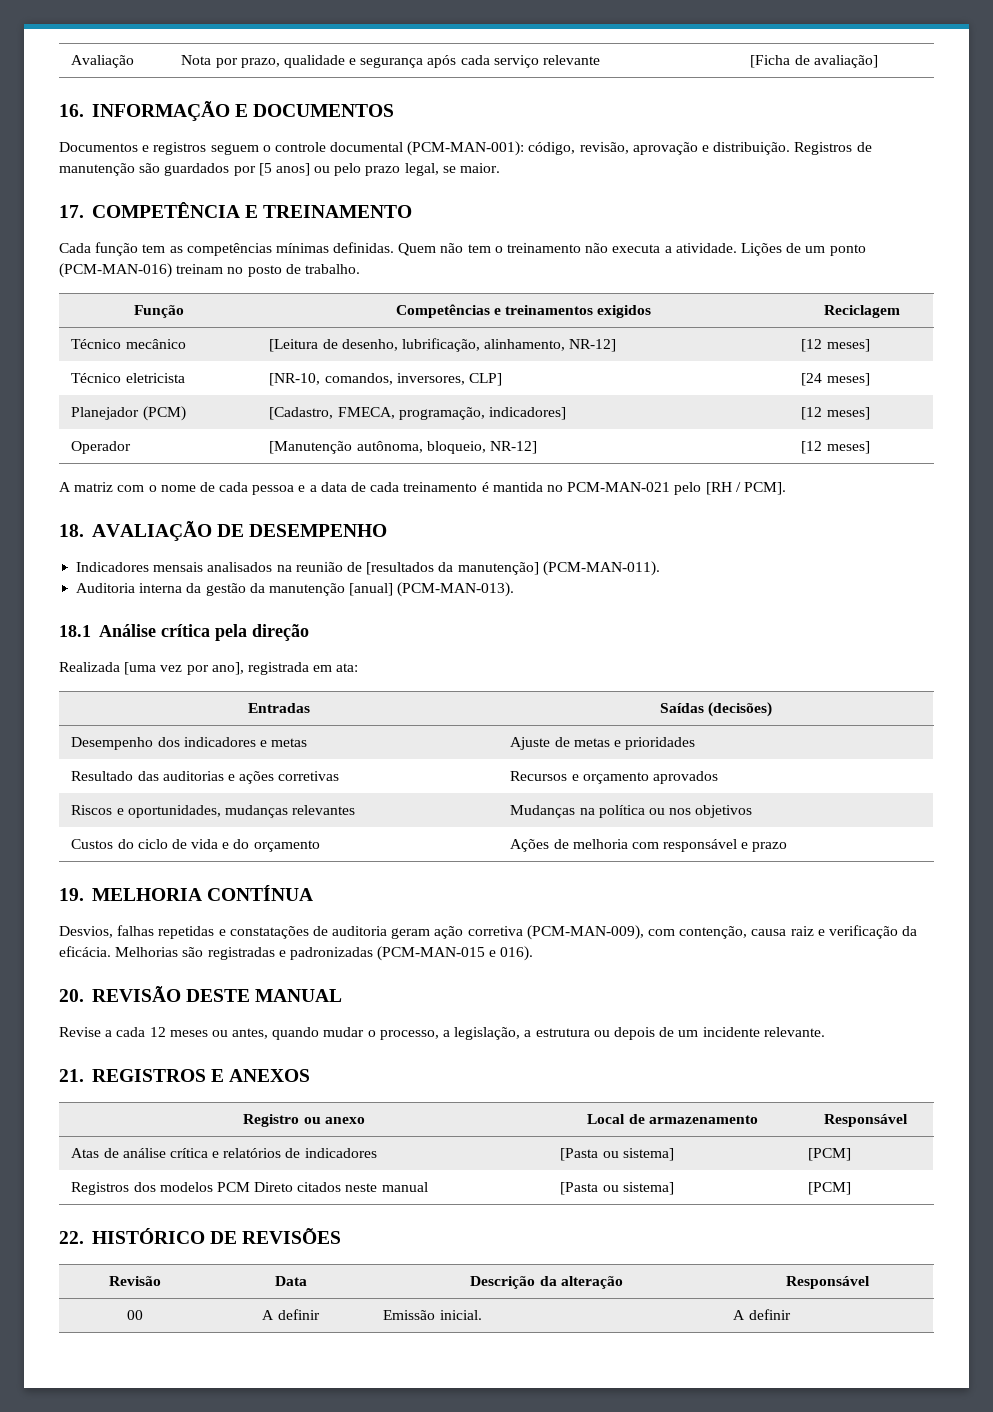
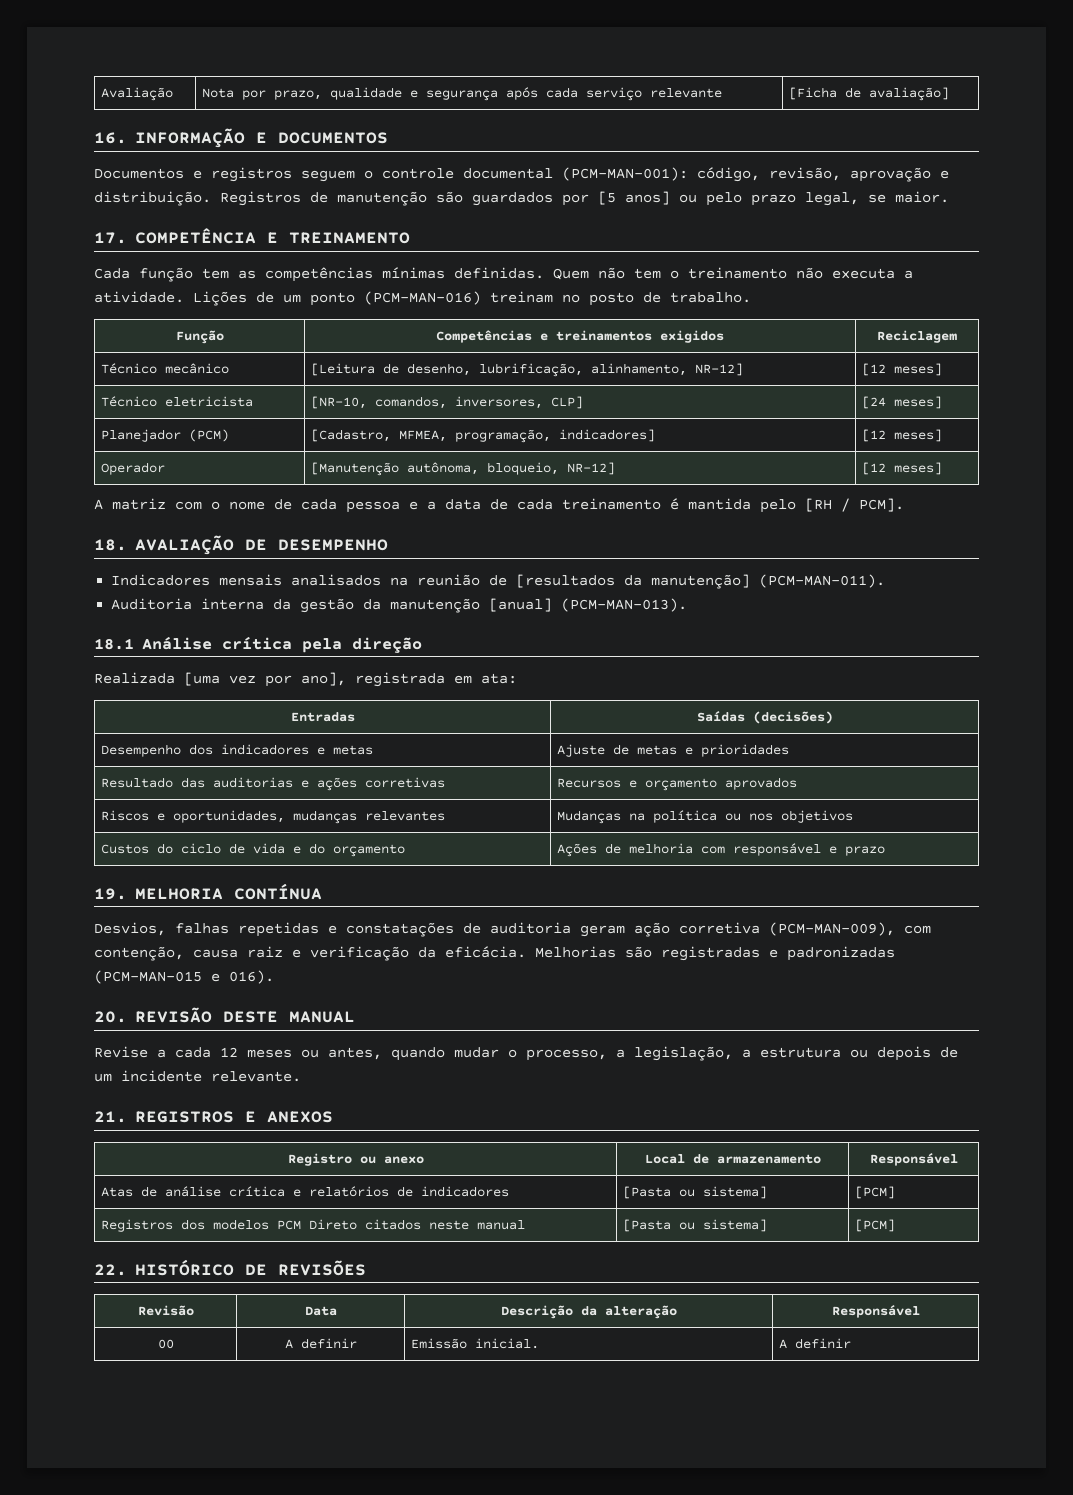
- Planejador (PCM) | [Cadastro, FMECA, programação, indicadores] | [12 meses]
+ Planejador (PCM) | [Cadastro, MFMEA, programação, indicadores] | [12 meses]
- A matriz com o nome de cada pessoa e a data de cada treinamento é mantida no PCM-MAN-021 pelo [RH / PCM].
+ A matriz com o nome de cada pessoa e a data de cada treinamento é mantida pelo [RH / PCM].

